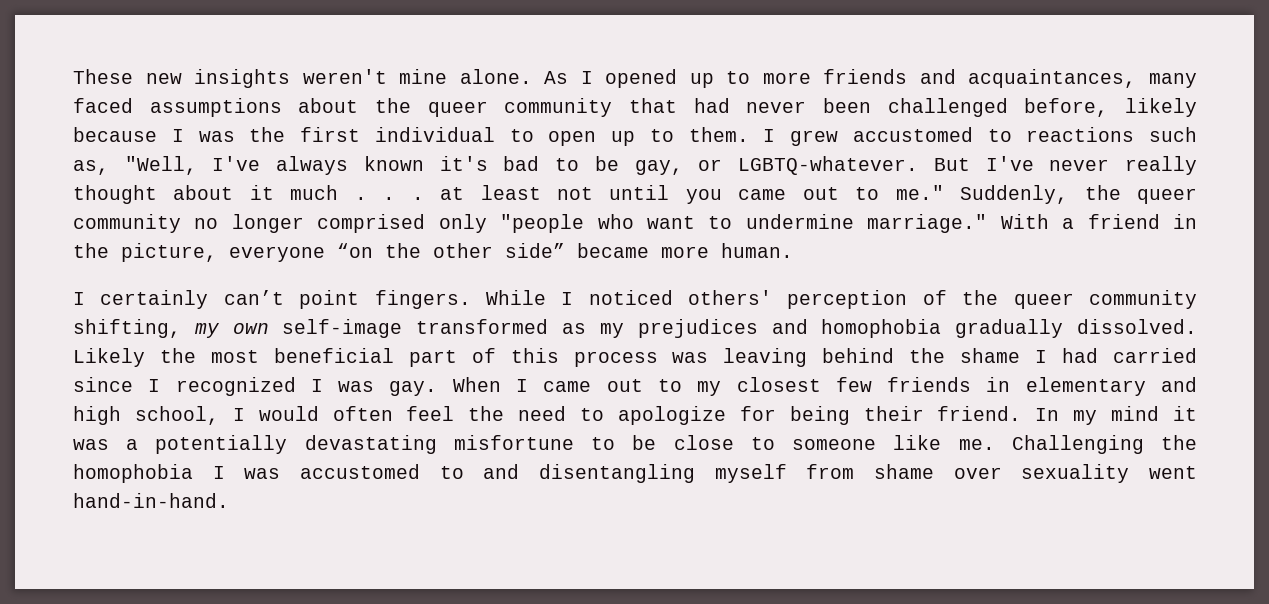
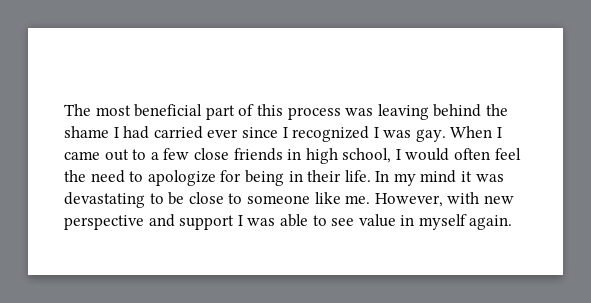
- These new insights weren't mine alone. As I opened up to more friends and acquaintances, many faced assumptions about the queer community that had never been challenged before, likely because I was the first individual to open up to them. I grew accustomed to reactions such as, "Well, I've always known it's bad to be gay, or LGBTQ-whatever. But I've never really thought about it much . . . at least not until you came out to me." Suddenly, the queer community no longer comprised only "people who want to undermine marriage." With a friend in the picture, everyone “on the other side” became more human.
- I certainly can’t point fingers. While I noticed others' perception of the queer community shifting, my own self-image transformed as my prejudices and homophobia gradually dissolved. Likely the most beneficial part of this process was leaving behind the shame I had carried since I recognized I was gay.
+ The most beneficial part of this process was leaving behind the shame I had carried ever since I recognized I was gay.
- When I came out to my closest few friends in elementary and high school, I would often feel the need to apologize for being their friend.
+ When I came out to a few close friends in high school, I would often feel the need to apologize for being in their life.
- In my mind it was a potentially devastating misfortune to be close to someone like me.
+ In my mind it was devastating to be close to someone like me.
- Challenging the homophobia I was accustomed to and disentangling myself from shame over sexuality went hand-in-hand.
+ However, with new perspective and support I was able to see value in myself again.

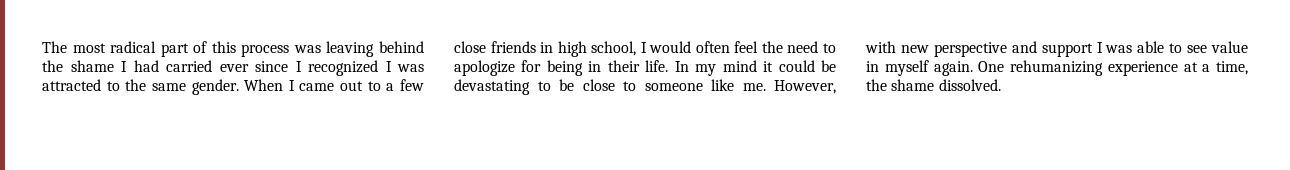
- The most beneficial part of this process was leaving behind the shame I had carried ever since I recognized I was gay.
+ The most radical part of this process was leaving behind the shame I had carried ever since I recognized I was attracted to the same gender.
- In my mind it was devastating to be close to someone like me.
+ In my mind it could be devastating to be close to someone like me.
+ One rehumanizing experience at a time, the shame dissolved.

